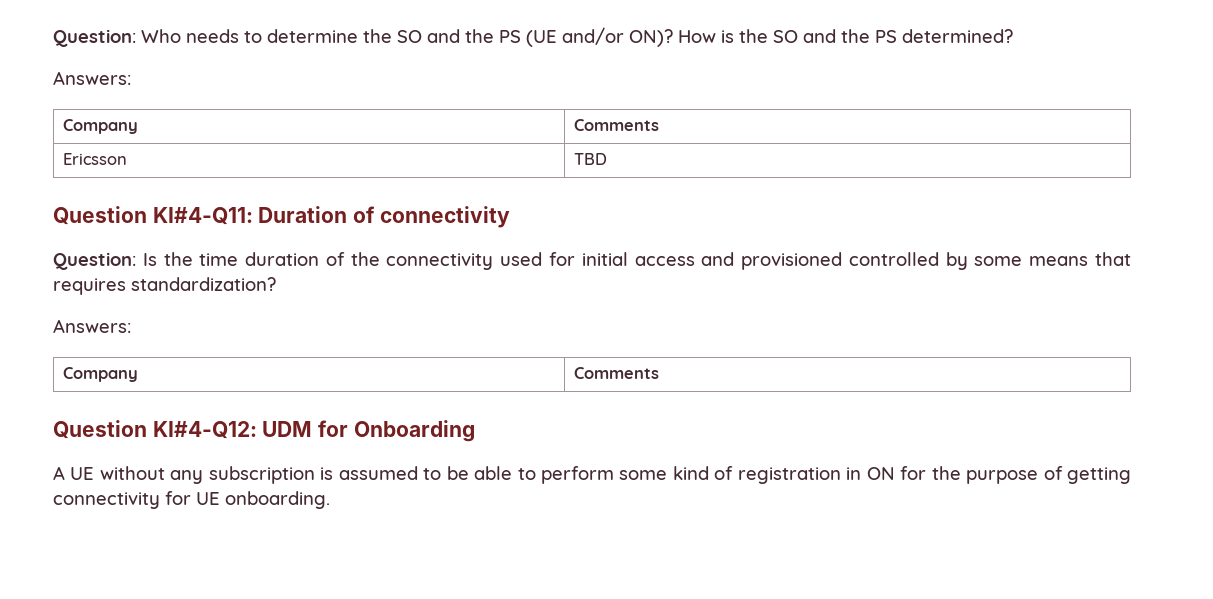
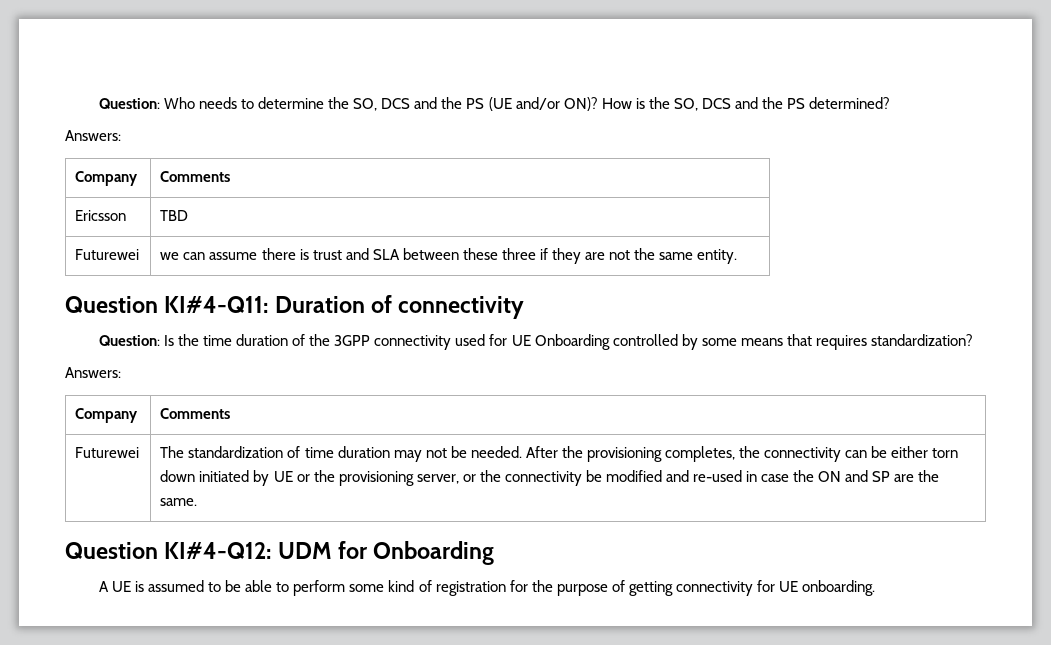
- Question: Who needs to determine the SO and the PS (UE and/or ON)?
+ Question: Who needs to determine the SO, DCS and the PS (UE and/or ON)?
- How is the SO and the PS determined?
+ How is the SO, DCS and the PS determined?
+ Futurewei | we can assume there is trust and SLA between these three if they are not the same entity.
- Question: Is the time duration of the connectivity used for initial access and provisioned controlled by some means that requires standardization?
+ Question: Is the time duration of the 3GPP connectivity used for UE Onboarding controlled by some means that requires standardization?
+ Futurewei | The standardization of time duration may not be needed. After the provisioning completes, the connectivity can be either torn down initiated by UE or the provisioning server, or the connectivity be modified and re-used in case the ON and SP are the same.
- A UE without any subscription is assumed to be able to perform some kind of registration in ON for the purpose of getting connectivity for UE onboarding.
+ A UE is assumed to be able to perform some kind of registration for the purpose of getting connectivity for UE onboarding.

